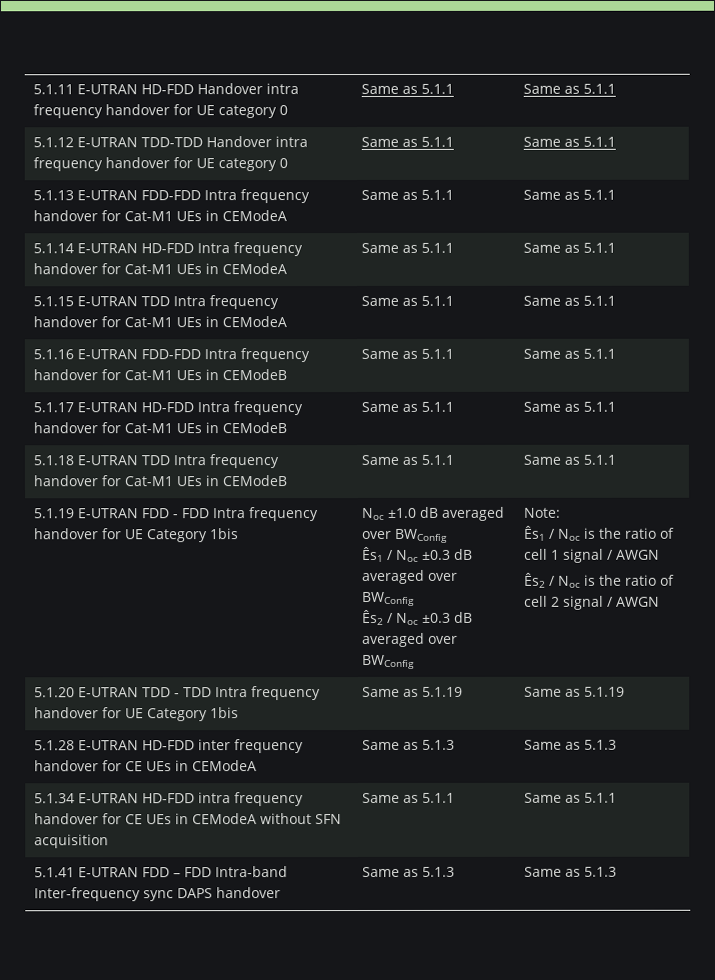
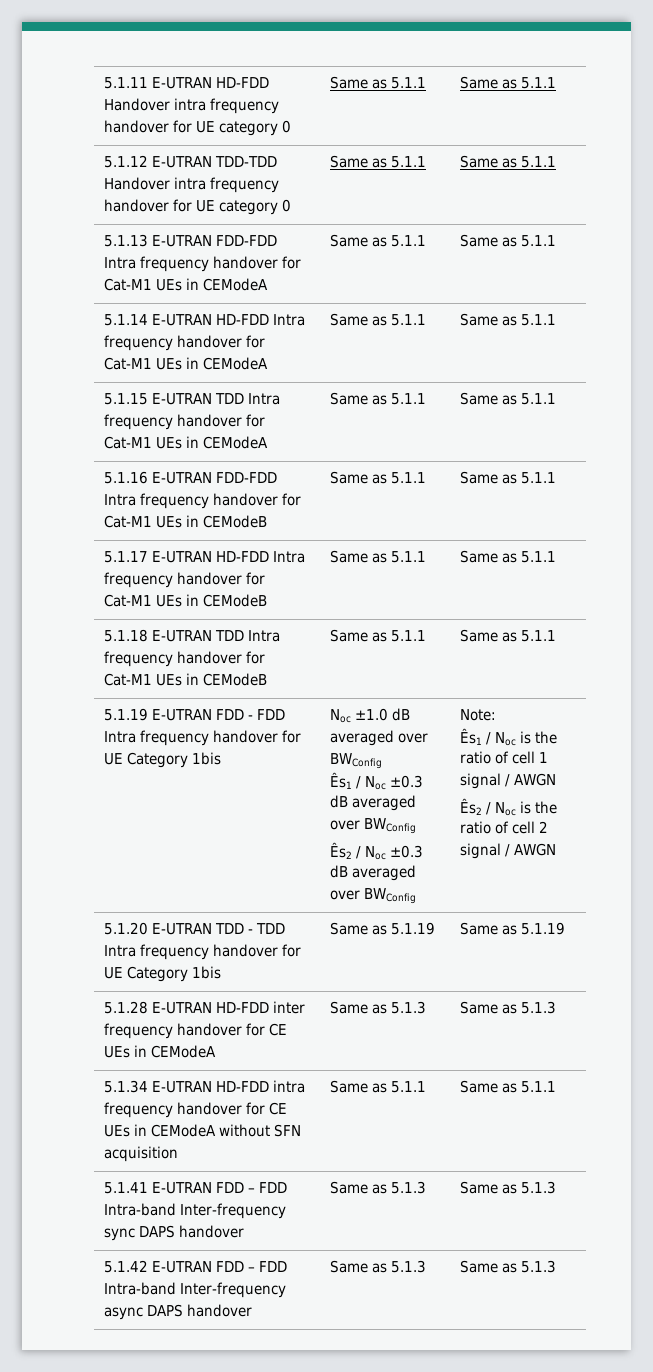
+ 5.1.42 E-UTRAN FDD – FDD Intra-band Inter-frequency async DAPS handover | Same as 5.1.3 | Same as 5.1.3

